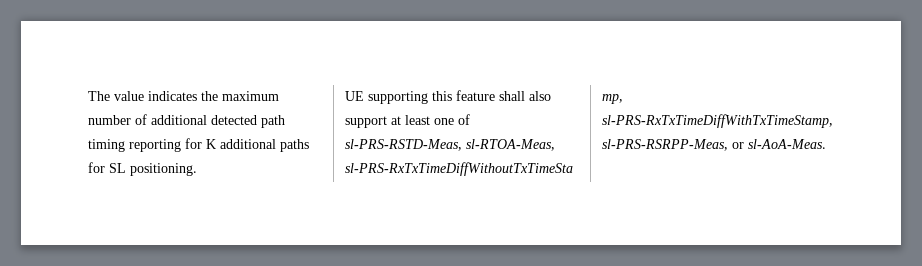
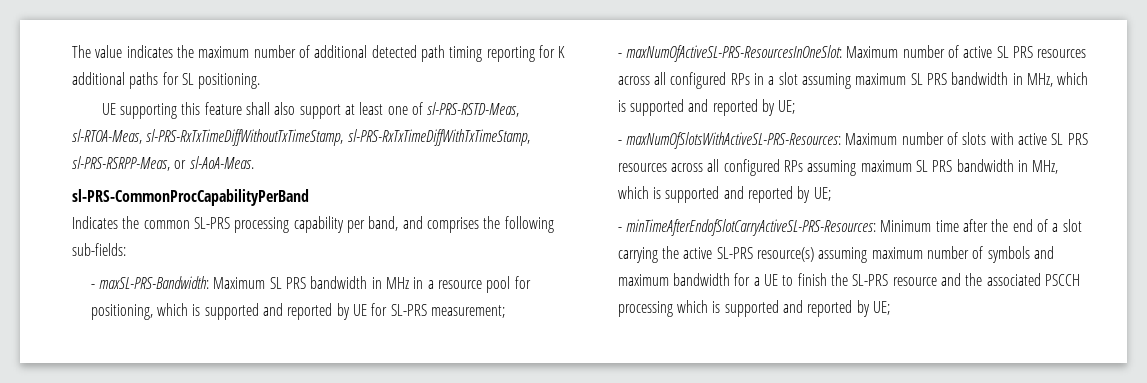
+ sl-PRS-CommonProcCapabilityPerBand
+ Indicates the common SL-PRS processing capability per band, and comprises the following sub-fields:
+ - maxSL-PRS-Bandwidth: Maximum SL PRS bandwidth in MHz in a resource pool for positioning, which is supported and reported by UE for SL-PRS measurement;
+ - maxNumOfActiveSL-PRS-ResourcesInOneSlot: Maximum number of active SL PRS resources across all configured RPs in a slot assuming maximum SL PRS bandwidth in MHz, which is supported and reported by UE;
+ - maxNumOfSlotsWithActiveSL-PRS-Resources: Maximum number of slots with active SL PRS resources across all configured RPs assuming maximum SL PRS bandwidth in MHz, which is supported and reported by UE;
+ - minTimeAfterEndofSlotCarryActiveSL-PRS-Resources: Minimum time after the end of a slot carrying the active SL-PRS resource(s) assuming maximum number of symbols and maximum bandwidth for a UE to finish the SL-PRS resource and the associated PSCCH processing which is supported and reported by UE;

